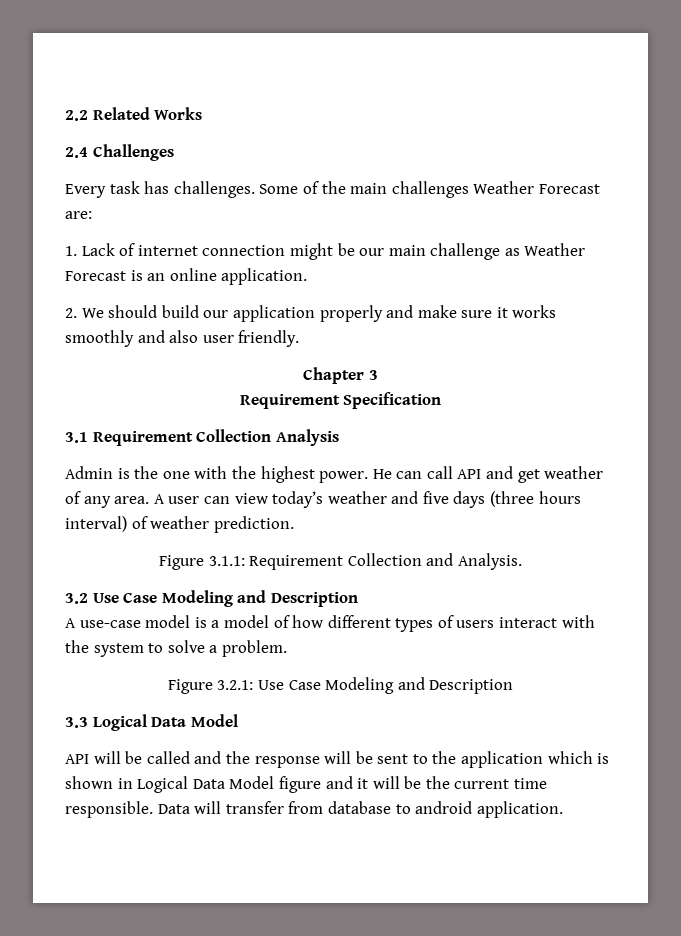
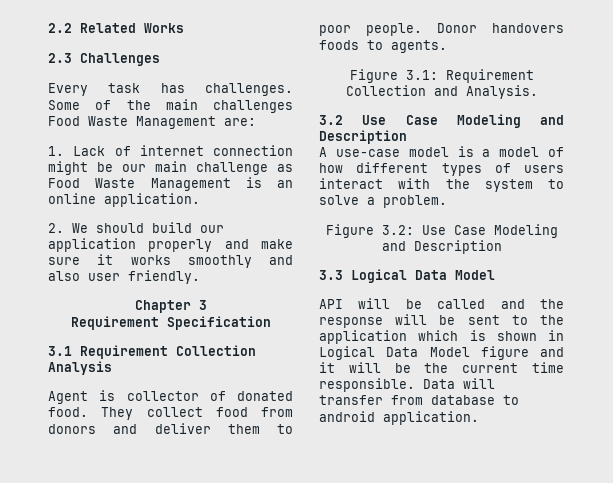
- 2.4 Challenges
+ 2.3 Challenges
- Some of the main challenges Weather Forecast are:
+ Some of the main challenges Food Waste Management are:
- 1. Lack of internet connection might be our main challenge as Weather Forecast is an online application.
+ 1. Lack of internet connection might be our main challenge as Food Waste Management is an online application.
- Admin is the one with the highest power. He can call API and get weather of any area. A user can view today’s weather and five days (three hours interval) of weather prediction.
- Figure 3.1.1: Requirement Collection and Analysis.
+ Agent is collector of donated food. They collect food from donors and deliver them to poor people. Donor handovers foods to agents.
+ Figure 3.1: Requirement Collection and Analysis.
- Figure 3.2.1: Use Case Modeling and Description
+ Figure 3.2: Use Case Modeling and Description

